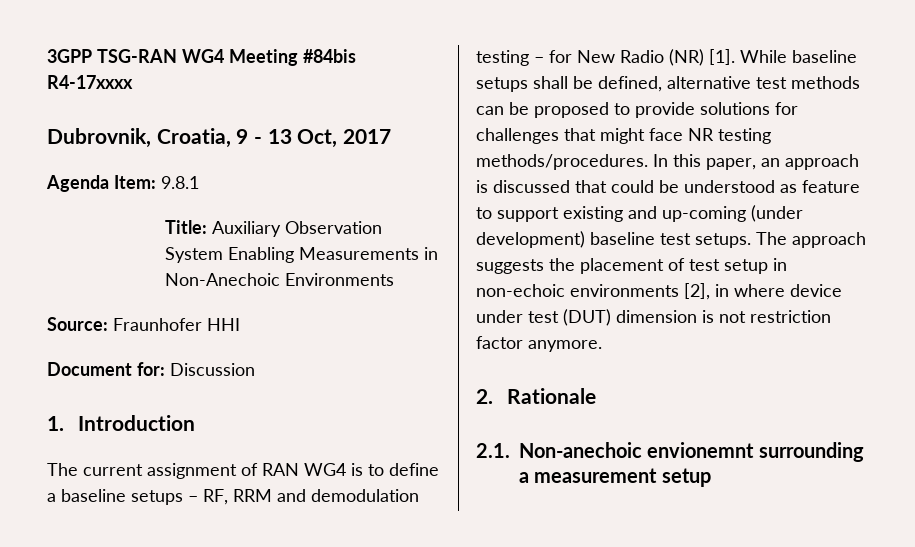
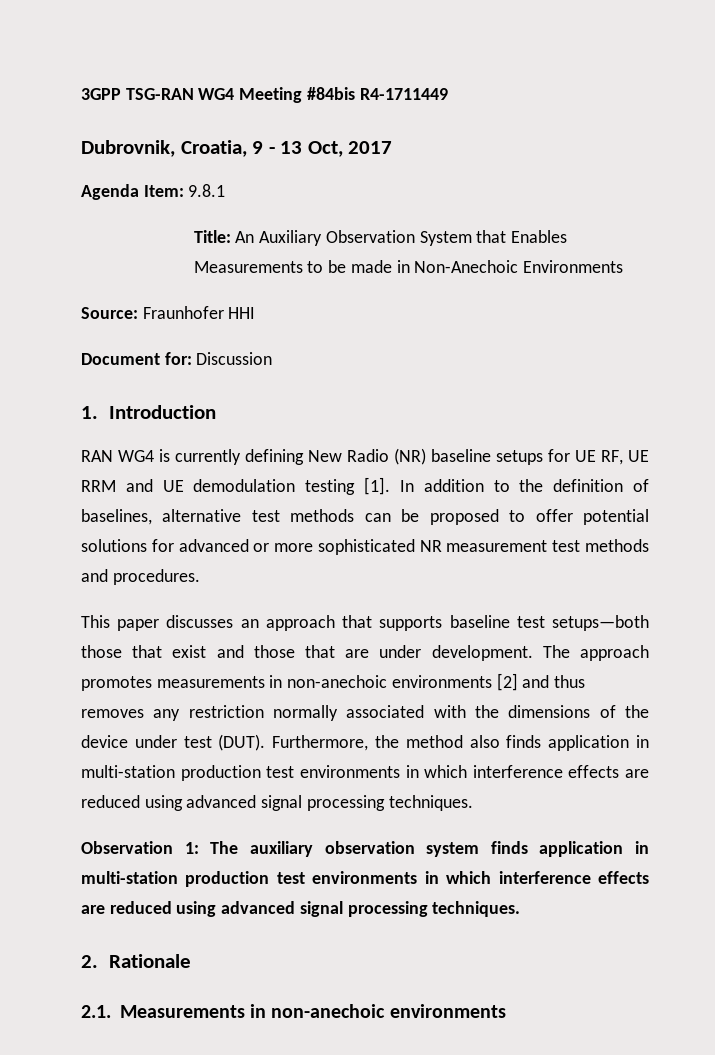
- 3GPP TSG-RAN WG4 Meeting #84bis R4-17xxxx
+ 3GPP TSG-RAN WG4 Meeting #84bis R4-1711449
- Title: Auxiliary Observation System Enabling Measurements in Non-Anechoic Environments
+ Title: An Auxiliary Observation System that Enables Measurements to be made in Non-Anechoic Environments
- The current assignment of RAN WG4 is to define a baseline setups – RF, RRM and demodulation testing – for New Radio (NR) [1]. While baseline setups shall be defined, alternative test methods can be proposed to provide solutions for challenges that might face NR testing methods/procedures. In this paper, an approach is discussed that could be understood as feature to support existing and up-coming (under development) baseline test setups. The approach suggests the placement of test setup in non-echoic environments [2], in where device under test (DUT) dimension is not restriction factor anymore.
+ RAN WG4 is currently defining New Radio (NR) baseline setups for UE RF, UE RRM and UE demodulation testing [1]. In addition to the definition of baselines, alternative test methods can be proposed to offer potential solutions for advanced or more sophisticated NR measurement test methods and procedures.
+ This paper discusses an approach that supports baseline test setups—both those that exist and those that are under development. The approach promotes measurements in non-anechoic environments [2] and thus removes any restriction normally associated with the dimensions of the device under test (DUT). Furthermore, the method also finds application in multi-station production test environments in which interference effects are reduced using advanced signal processing techniques.
+ Observation 1: The auxiliary observation system finds application in multi-station production test environments in which interference effects are reduced using advanced signal processing techniques.
  2. Rationale
- 2.1. Non-anechoic envionemnt surrounding a measurement setup
+ 2.1. Measurements in non-anechoic environments

